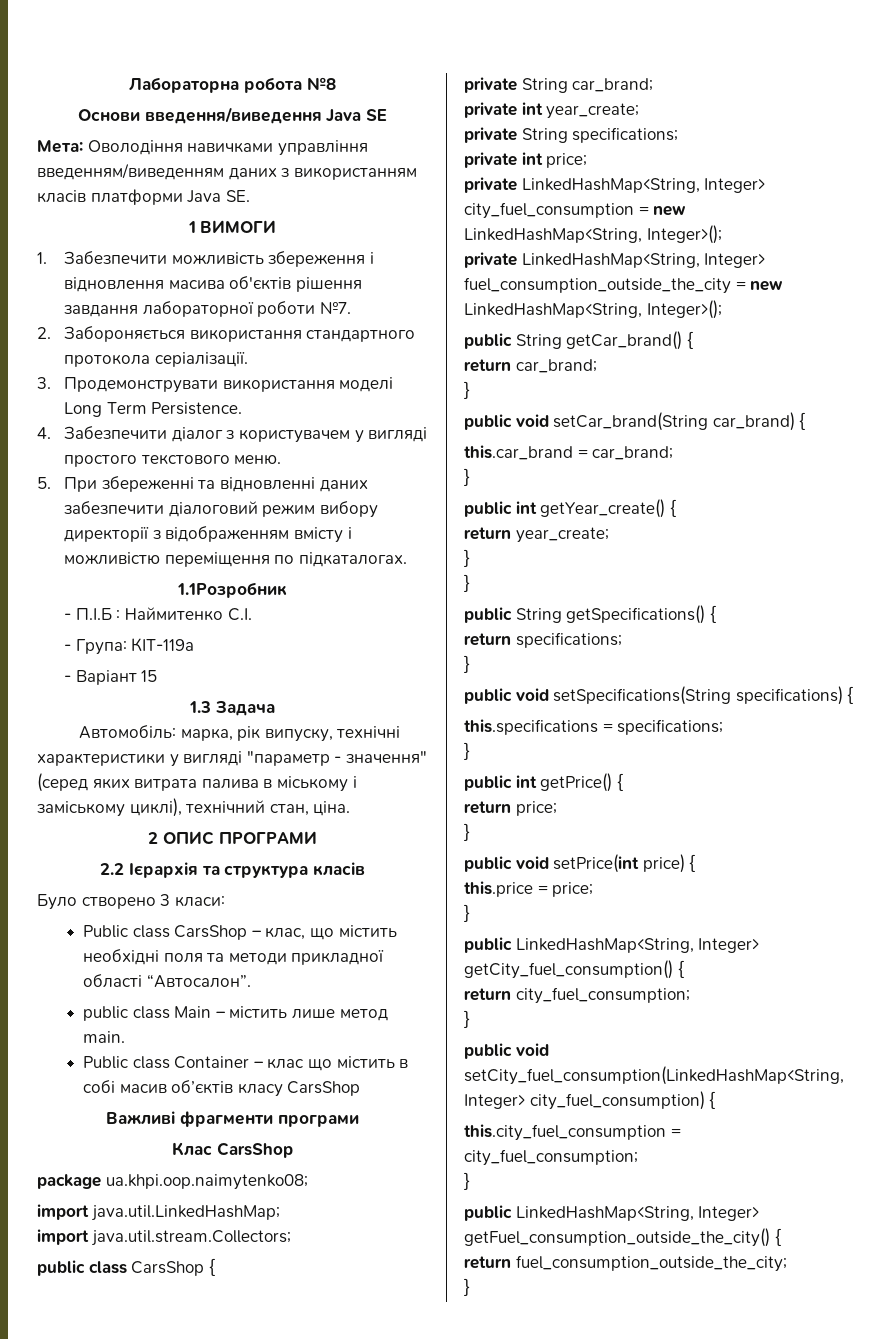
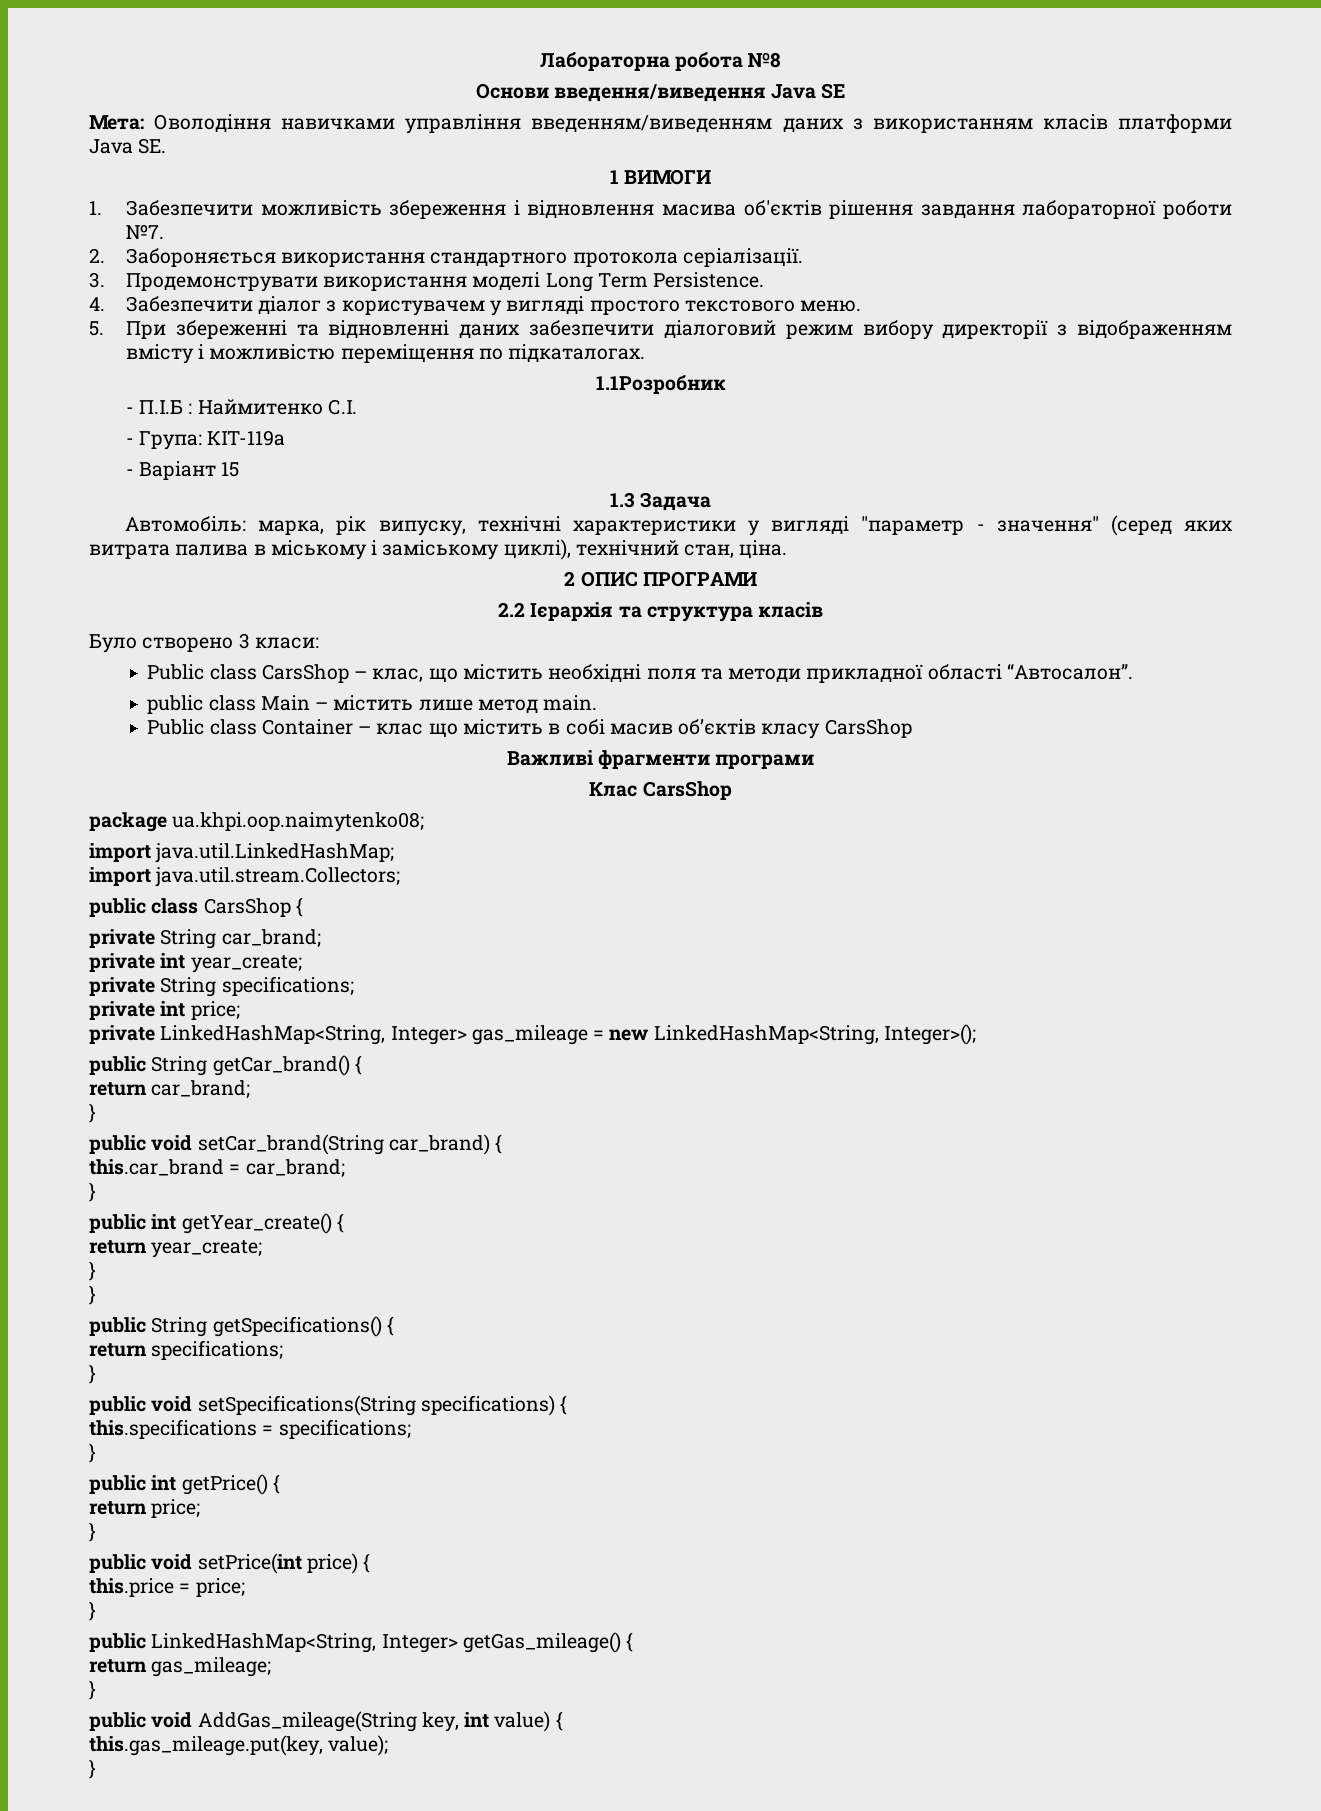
- private LinkedHashMap<String, Integer> сity_fuel_consumption = new LinkedHashMap<String, Integer>();
- private LinkedHashMap<String, Integer> fuel_consumption_outside_the_city = new LinkedHashMap<String, Integer>();
+ private LinkedHashMap<String, Integer> gas_mileage = new LinkedHashMap<String, Integer>();
- public LinkedHashMap<String, Integer> getСity_fuel_consumption() {
- return сity_fuel_consumption;
+ public LinkedHashMap<String, Integer> getGas_mileage() {
+ return gas_mileage;
  }
- public void setСity_fuel_consumption(LinkedHashMap<String, Integer> сity_fuel_consumption) {
- this.сity_fuel_consumption = сity_fuel_consumption;
- }
- public LinkedHashMap<String, Integer> getFuel_consumption_outside_the_city() {
- return fuel_consumption_outside_the_city;
+ public void AddGas_mileage(String key, int value) {
+ this.gas_mileage.put(key, value);

